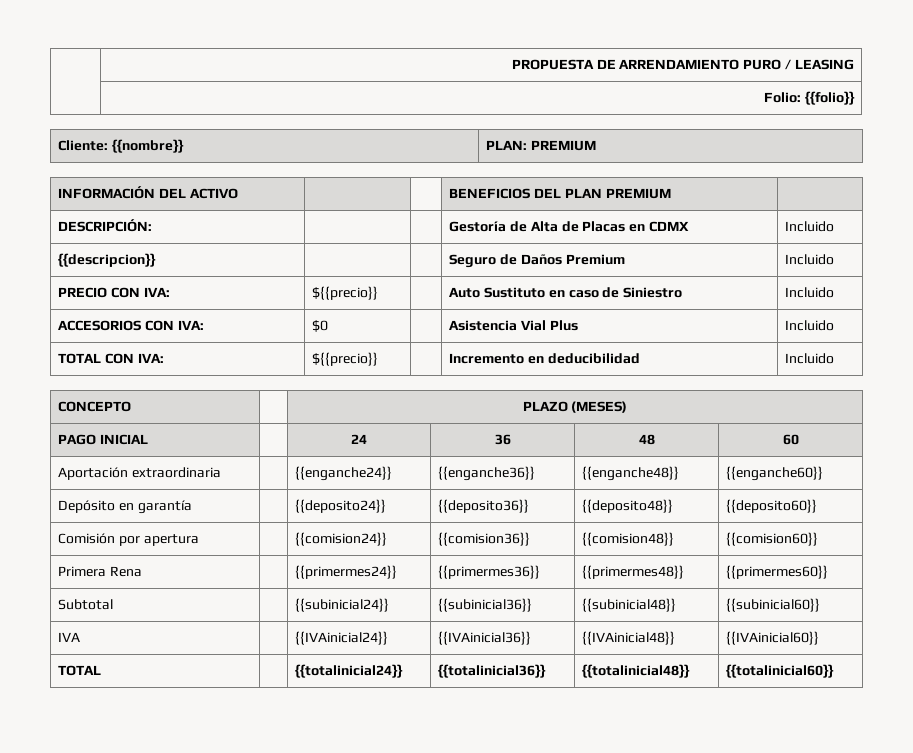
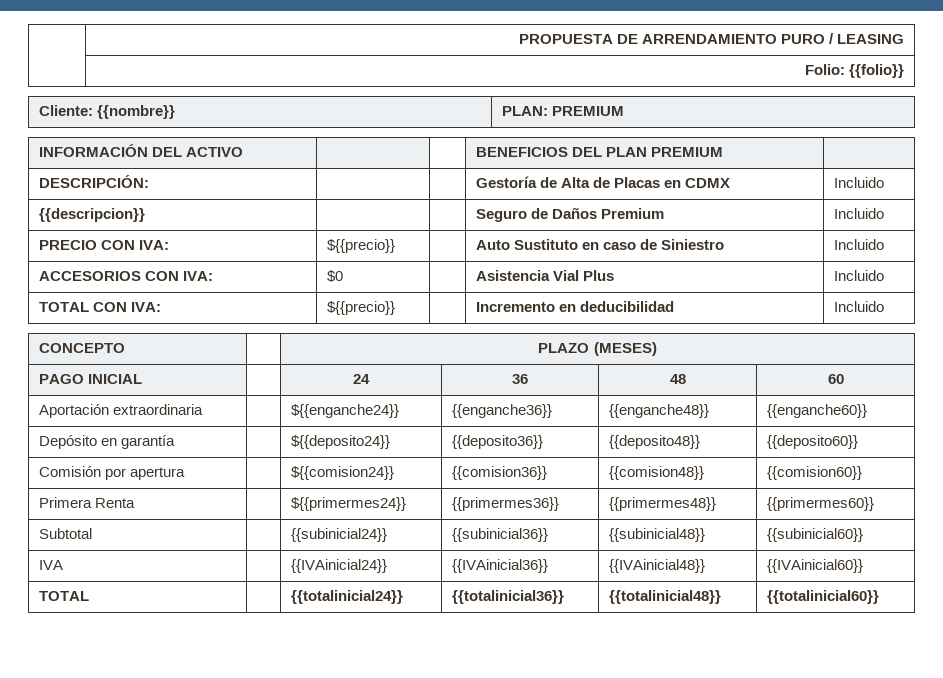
- Aportación extraordinaria | | {{enganche24}} | {{enganche36}} | {{enganche48}} | {{enganche60}}
+ Aportación extraordinaria | | ${{enganche24}} | {{enganche36}} | {{enganche48}} | {{enganche60}}
- Depósito en garantía | | {{deposito24}} | {{deposito36}} | {{deposito48}} | {{deposito60}}
+ Depósito en garantía | | ${{deposito24}} | {{deposito36}} | {{deposito48}} | {{deposito60}}
- Comisión por apertura | | {{comision24}} | {{comision36}} | {{comision48}} | {{comision60}}
+ Comisión por apertura | | ${{comision24}} | {{comision36}} | {{comision48}} | {{comision60}}
- Primera Rena | | {{primermes24}} | {{primermes36}} | {{primermes48}} | {{primermes60}}
+ Primera Renta | | ${{primermes24}} | {{primermes36}} | {{primermes48}} | {{primermes60}}

